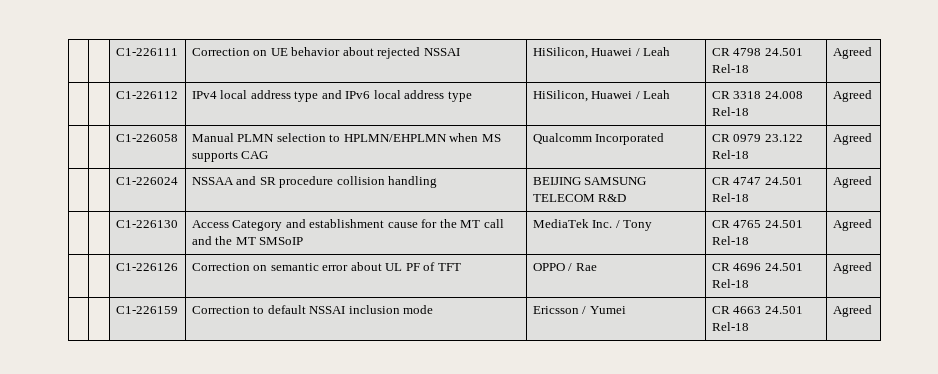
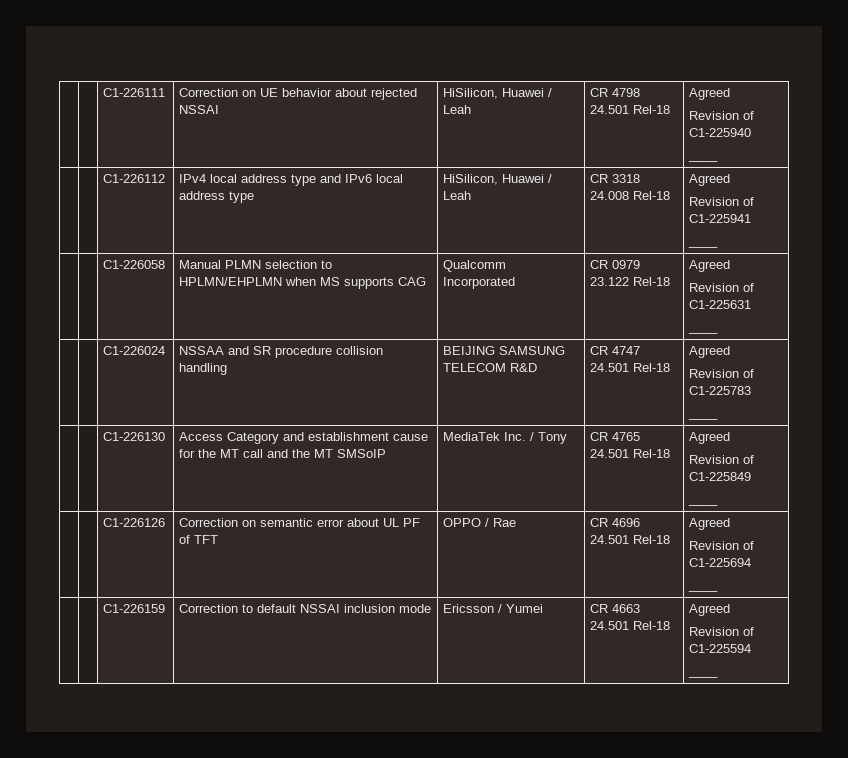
  | | C1-226111 | Correction on UE behavior about rejected NSSAI | HiSilicon, Huawei / Leah | CR 4798 24.501 Rel-18 | Agreed
+ Revision of C1-225940
+ ____
  | | C1-226112 | IPv4 local address type and IPv6 local address type | HiSilicon, Huawei / Leah | CR 3318 24.008 Rel-18 | Agreed
+ Revision of C1-225941
+ ____
  | | C1-226058 | Manual PLMN selection to HPLMN/EHPLMN when MS supports CAG | Qualcomm Incorporated | CR 0979 23.122 Rel-18 | Agreed
+ Revision of C1-225631
+ ____
  | | C1-226024 | NSSAA and SR procedure collision handling | BEIJING SAMSUNG TELECOM R&D | CR 4747 24.501 Rel-18 | Agreed
+ Revision of C1-225783
+ ____
  | | C1-226130 | Access Category and establishment cause for the MT call and the MT SMSoIP | MediaTek Inc. / Tony | CR 4765 24.501 Rel-18 | Agreed
+ Revision of C1-225849
+ ____
  | | C1-226126 | Correction on semantic error about UL PF of TFT | OPPO / Rae | CR 4696 24.501 Rel-18 | Agreed
+ Revision of C1-225694
+ ____
  | | C1-226159 | Correction to default NSSAI inclusion mode | Ericsson / Yumei | CR 4663 24.501 Rel-18 | Agreed
+ Revision of C1-225594
+ ____

